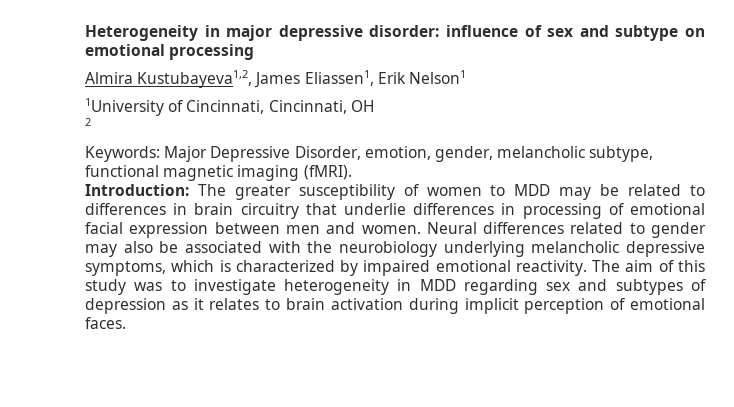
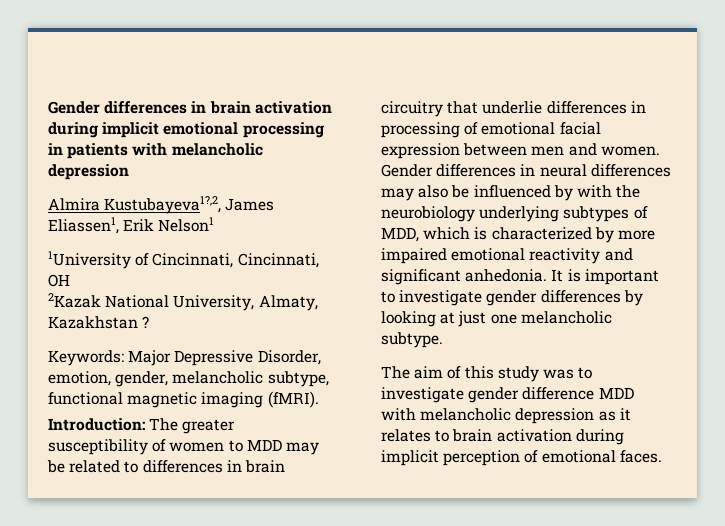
- Heterogeneity in major depressive disorder: influence of sex and subtype on emotional processing
+ Gender differences in brain activation during implicit emotional processing in patients with melancholic depression
- Almira Kustubayeva1,2, James Eliassen1, Erik Nelson1
+ Almira Kustubayeva1?,2, James Eliassen1, Erik Nelson1
- 2
+ 2Kazak National University, Almaty, Kazakhstan ?
- Neural differences related to gender may also be associated with the neurobiology underlying melancholic depressive symptoms, which is characterized by impaired emotional reactivity. The aim of this study was to investigate heterogeneity in MDD regarding sex and subtypes of depression as it relates to brain activation during implicit perception of emotional faces.
+ Gender differences in neural differences may also be influenced by with the neurobiology underlying subtypes of MDD, which is characterized by more impaired emotional reactivity and significant anhedonia. It is important to investigate gender differences by looking at just one melancholic subtype.
+ The aim of this study was to investigate gender difference MDD with melancholic depression as it relates to brain activation during implicit perception of emotional faces.

